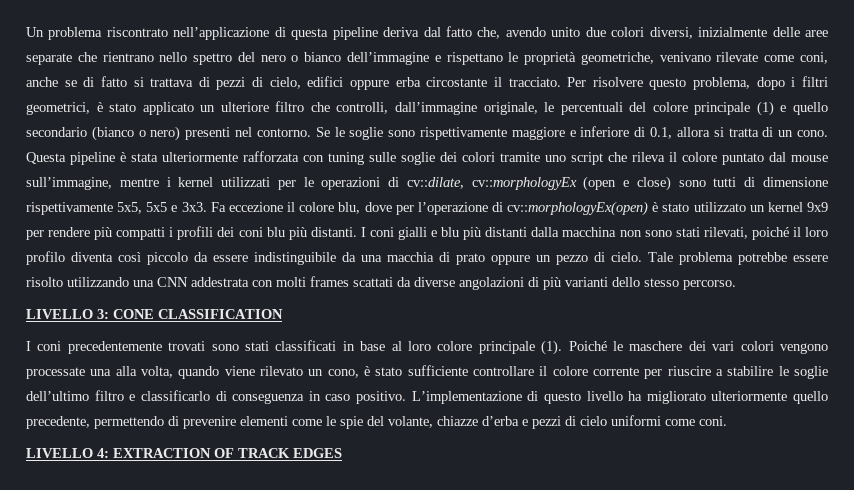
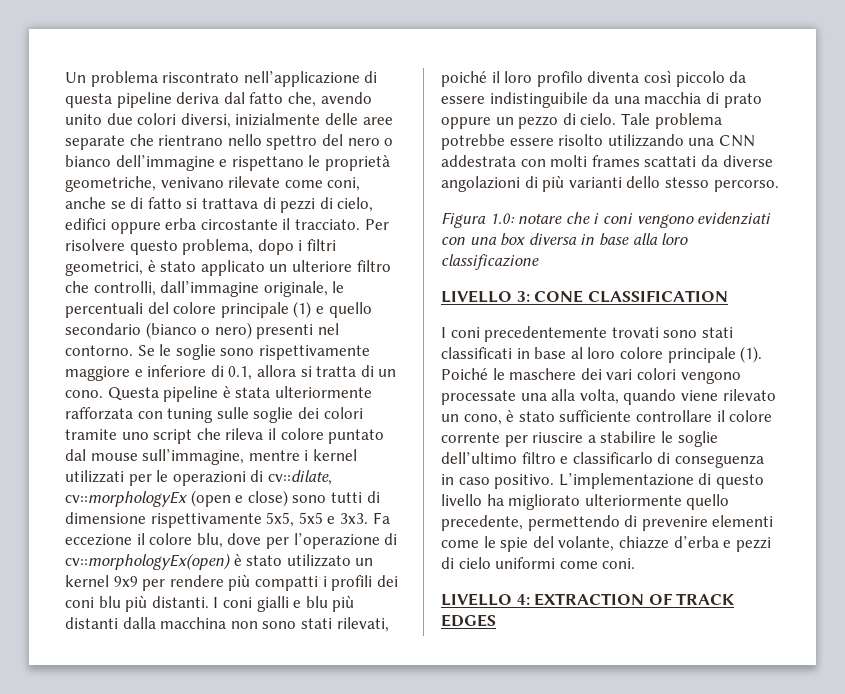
+ Figura 1.0: notare che i coni vengono evidenziati con una box diversa in base alla loro classificazione

